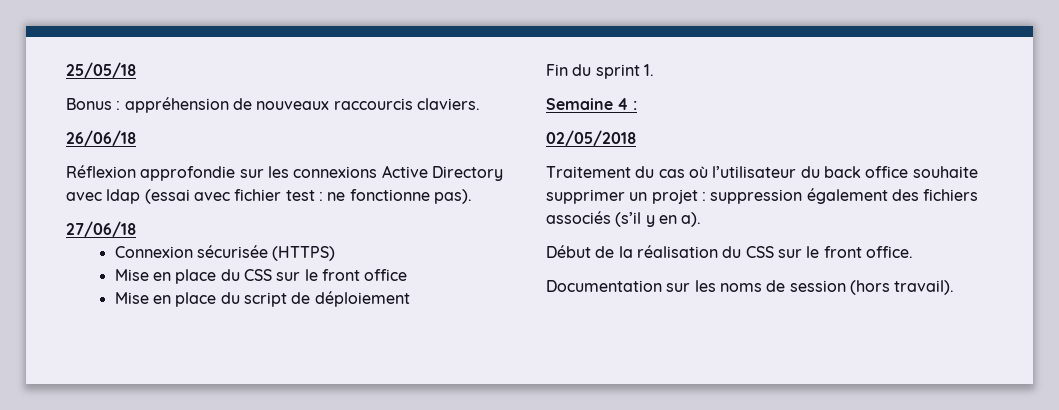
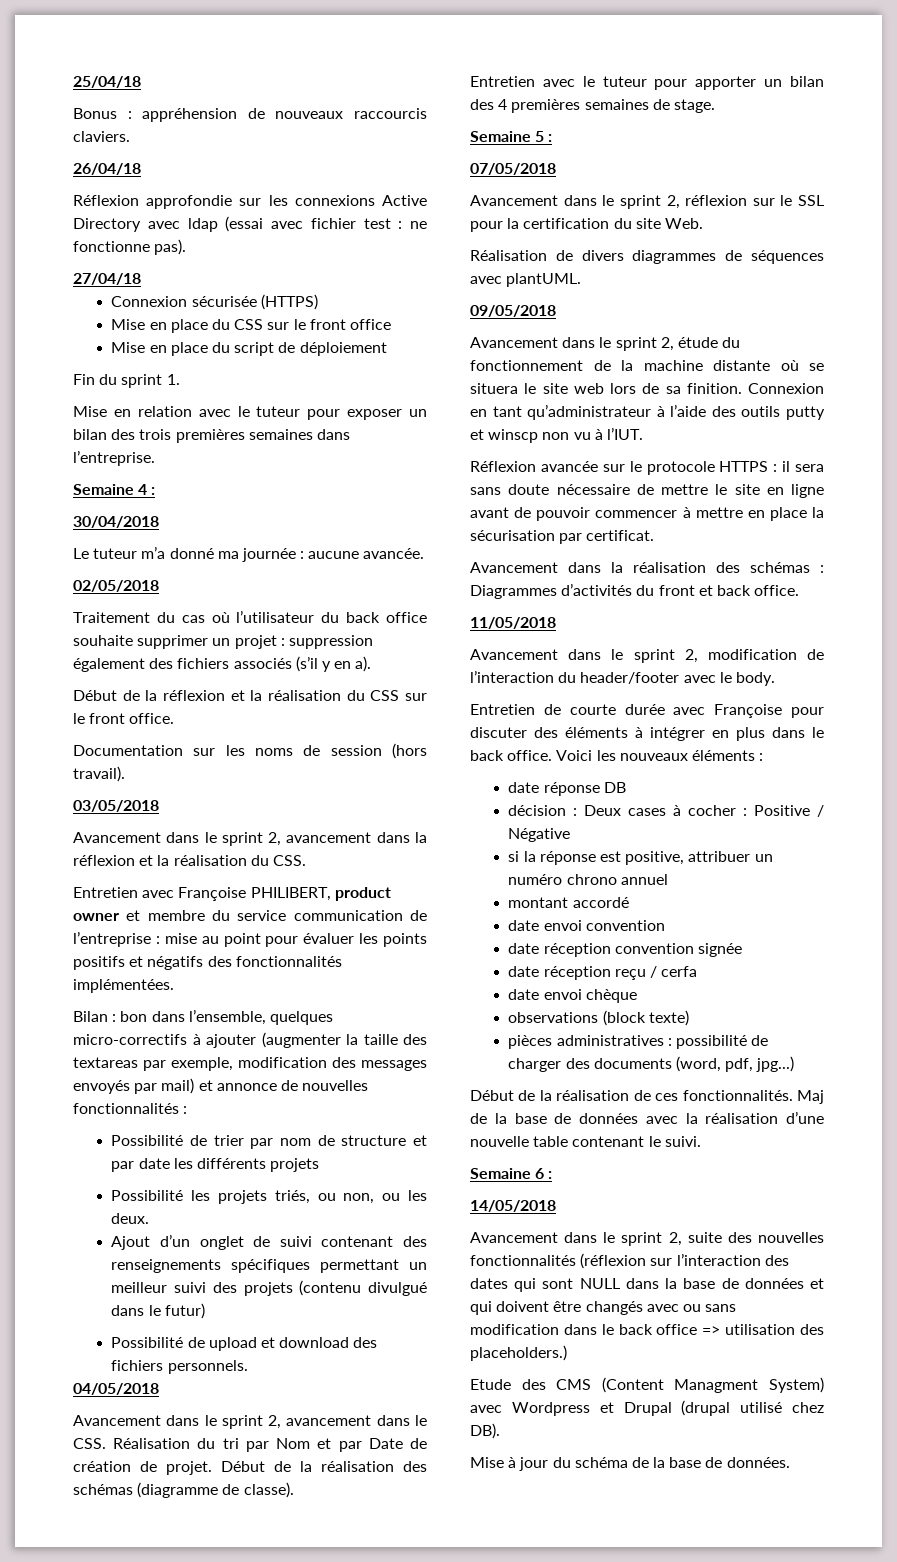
- 25/05/18
+ 25/04/18
- 26/06/18
+ 26/04/18
- 27/06/18
+ 27/04/18
+ Mise en relation avec le tuteur pour exposer un bilan des trois premières semaines dans l’entreprise.
  Semaine 4 :
+ 30/04/2018
+ Le tuteur m’a donné ma journée : aucune avancée.
- Début de la réalisation du CSS sur le front office.
+ Début de la réflexion et la réalisation du CSS sur le front office.
+ 03/05/2018
+ Avancement dans le sprint 2, avancement dans la réflexion et la réalisation du CSS.
+ Entretien avec Françoise PHILIBERT, product owner et membre du service communication de l’entreprise : mise au point pour évaluer les points positifs et négatifs des fonctionnalités implémentées.
+ Bilan : bon dans l’ensemble, quelques micro-correctifs à ajouter (augmenter la taille des textareas par exemple, modification des messages envoyés par mail) et annonce de nouvelles fonctionnalités :
+ Possibilité de trier par nom de structure et par date les différents projets
+ Possibilité les projets triés, ou non, ou les deux.
+ Ajout d’un onglet de suivi contenant des renseignements spécifiques permettant un meilleur suivi des projets (contenu divulgué dans le futur)
+ Possibilité de upload et download des fichiers personnels.
+ 04/05/2018
+ Avancement dans le sprint 2, avancement dans le CSS. Réalisation du tri par Nom et par Date de création de projet. Début de la réalisation des schémas (diagramme de classe).
+ Entretien avec le tuteur pour apporter un bilan des 4 premières semaines de stage.
+ Semaine 5 :
+ 07/05/2018
+ Avancement dans le sprint 2, réflexion sur le SSL pour la certification du site Web.
+ Réalisation de divers diagrammes de séquences avec plantUML.
+ 09/05/2018
+ Avancement dans le sprint 2, étude du fonctionnement de la machine distante où se situera le site web lors de sa finition. Connexion en tant qu’administrateur à l’aide des outils putty et winscp non vu à l’IUT.
+ Réflexion avancée sur le protocole HTTPS : il sera sans doute nécessaire de mettre le site en ligne avant de pouvoir commencer à mettre en place la sécurisation par certificat.
+ Avancement dans la réalisation des schémas : Diagrammes d’activités du front et back office.
+ 11/05/2018
+ Avancement dans le sprint 2, modification de l’interaction du header/footer avec le body.
+ Entretien de courte durée avec Françoise pour discuter des éléments à intégrer en plus dans le back office. Voici les nouveaux éléments :
+ date réponse DB
+ décision : Deux cases à cocher : Positive / Négative
+ si la réponse est positive, attribuer un numéro chrono annuel
+ montant accordé
+ date envoi convention
+ date réception convention signée
+ date réception reçu / cerfa
+ date envoi chèque
+ observations (block texte)
+ pièces administratives : possibilité de charger des documents (word, pdf, jpg...)
+ Début de la réalisation de ces fonctionnalités. Maj de la base de données avec la réalisation d’une nouvelle table contenant le suivi.
+ Semaine 6 :
+ 14/05/2018
+ Avancement dans le sprint 2, suite des nouvelles fonctionnalités (réflexion sur l’interaction des dates qui sont NULL dans la base de données et qui doivent être changés avec ou sans modification dans le back office => utilisation des placeholders.)
+ Etude des CMS (Content Managment System) avec Wordpress et Drupal (drupal utilisé chez DB).
+ Mise à jour du schéma de la base de données.

